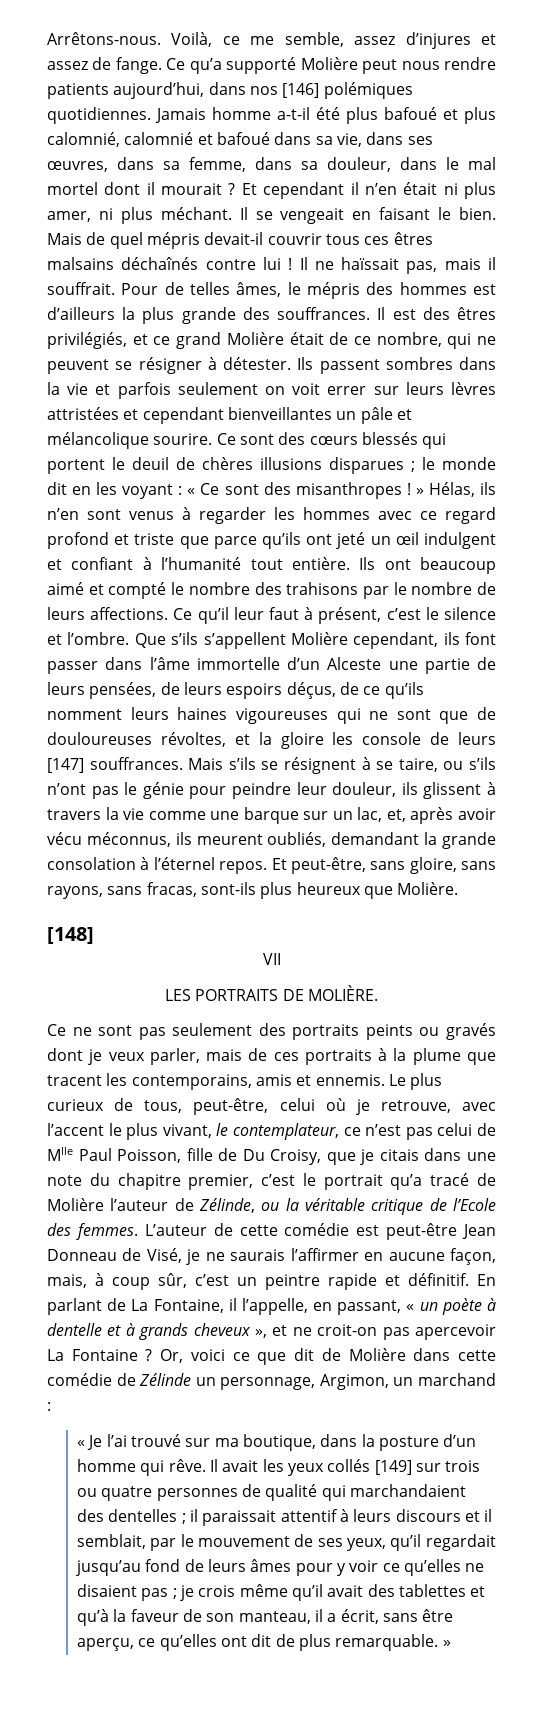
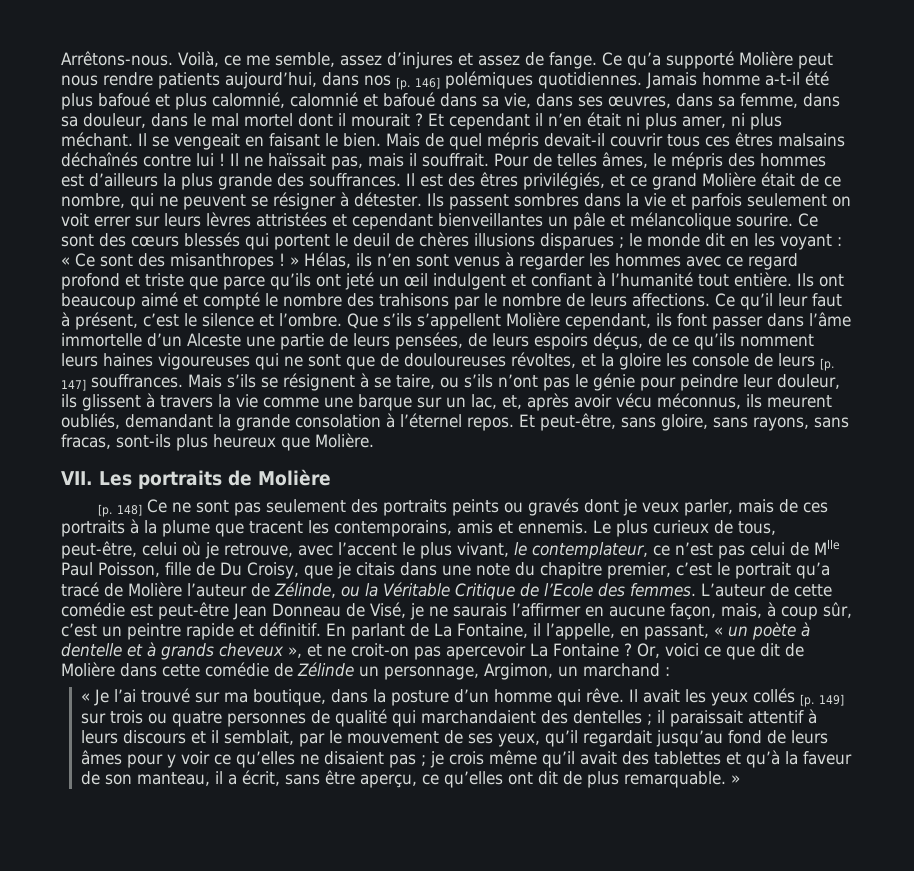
- Ce qu’a supporté Molière peut nous rendre patients aujourd’hui, dans nos [146] polémiques quotidiennes.
+ Ce qu’a supporté Molière peut nous rendre patients aujourd’hui, dans nos [p. 146] polémiques quotidiennes.
- Que s’ils s’appellent Molière cependant, ils font passer dans l’âme immortelle d’un Alceste une partie de leurs pensées, de leurs espoirs déçus, de ce qu’ils nomment leurs haines vigoureuses qui ne sont que de douloureuses révoltes, et la gloire les console de leurs [147] souffrances.
+ Que s’ils s’appellent Molière cependant, ils font passer dans l’âme immortelle d’un Alceste une partie de leurs pensées, de leurs espoirs déçus, de ce qu’ils nomment leurs haines vigoureuses qui ne sont que de douloureuses révoltes, et la gloire les console de leurs [p. 147] souffrances.
- [148]
- VII
- LES PORTRAITS DE MOLIÈRE.
- Ce ne sont pas seulement des portraits peints ou gravés dont je veux parler, mais de ces portraits à la plume que tracent les contemporains, amis et ennemis.
+ VII. Les portraits de Molière
+ [p. 148] Ce ne sont pas seulement des portraits peints ou gravés dont je veux parler, mais de ces portraits à la plume que tracent les contemporains, amis et ennemis.
- Le plus curieux de tous, peut-être, celui où je retrouve, avec l’accent le plus vivant, le contemplateur, ce n’est pas celui de Mlle Paul Poisson, fille de Du Croisy, que je citais dans une note du chapitre premier, c’est le portrait qu’a tracé de Molière l’auteur de Zélinde, ou la véritable critique de l’Ecole des femmes.
+ Le plus curieux de tous, peut-être, celui où je retrouve, avec l’accent le plus vivant, le contemplateur, ce n’est pas celui de Mlle Paul Poisson, fille de Du Croisy, que je citais dans une note du chapitre premier, c’est le portrait qu’a tracé de Molière l’auteur de Zélinde, ou la Véritable Critique de l’Ecole des femmes.
- Il avait les yeux collés [149] sur trois ou quatre personnes de qualité qui marchandaient des dentelles ;
+ Il avait les yeux collés [p. 149] sur trois ou quatre personnes de qualité qui marchandaient des dentelles ;

